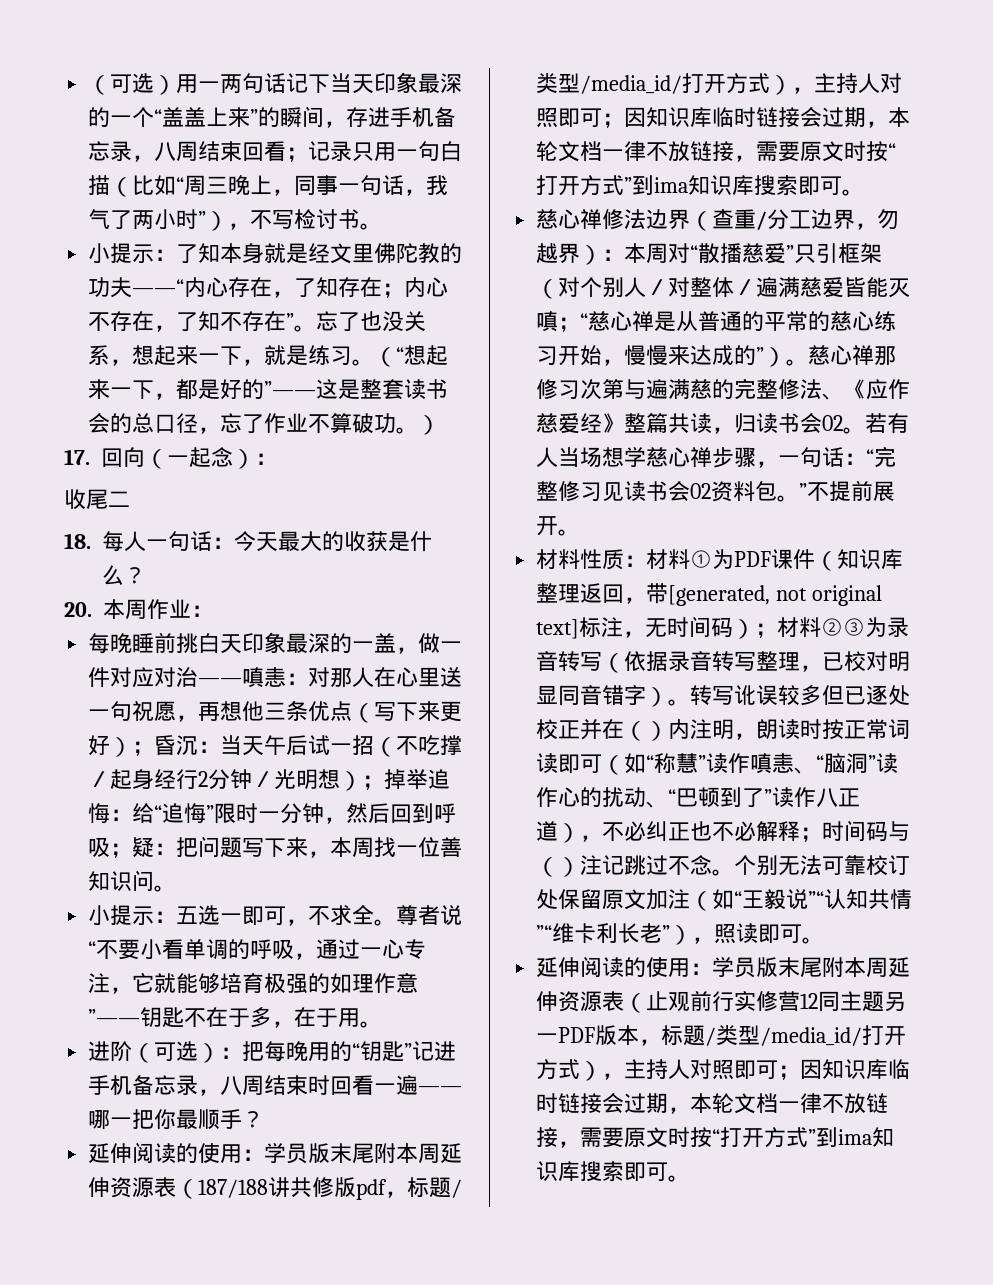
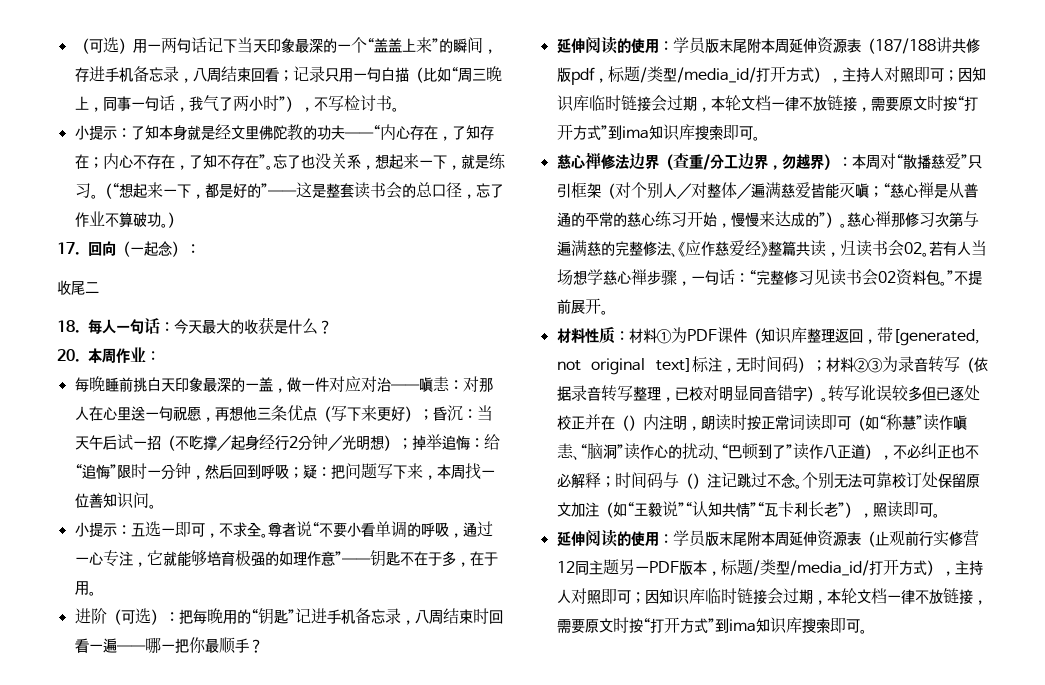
- 个别无法可靠校订处保留原文加注（如“王毅说”“认知共情”“维卡利长老”），照读即可。
+ 个别无法可靠校订处保留原文加注（如“王毅说”“认知共情”“瓦卡利长老”），照读即可。

